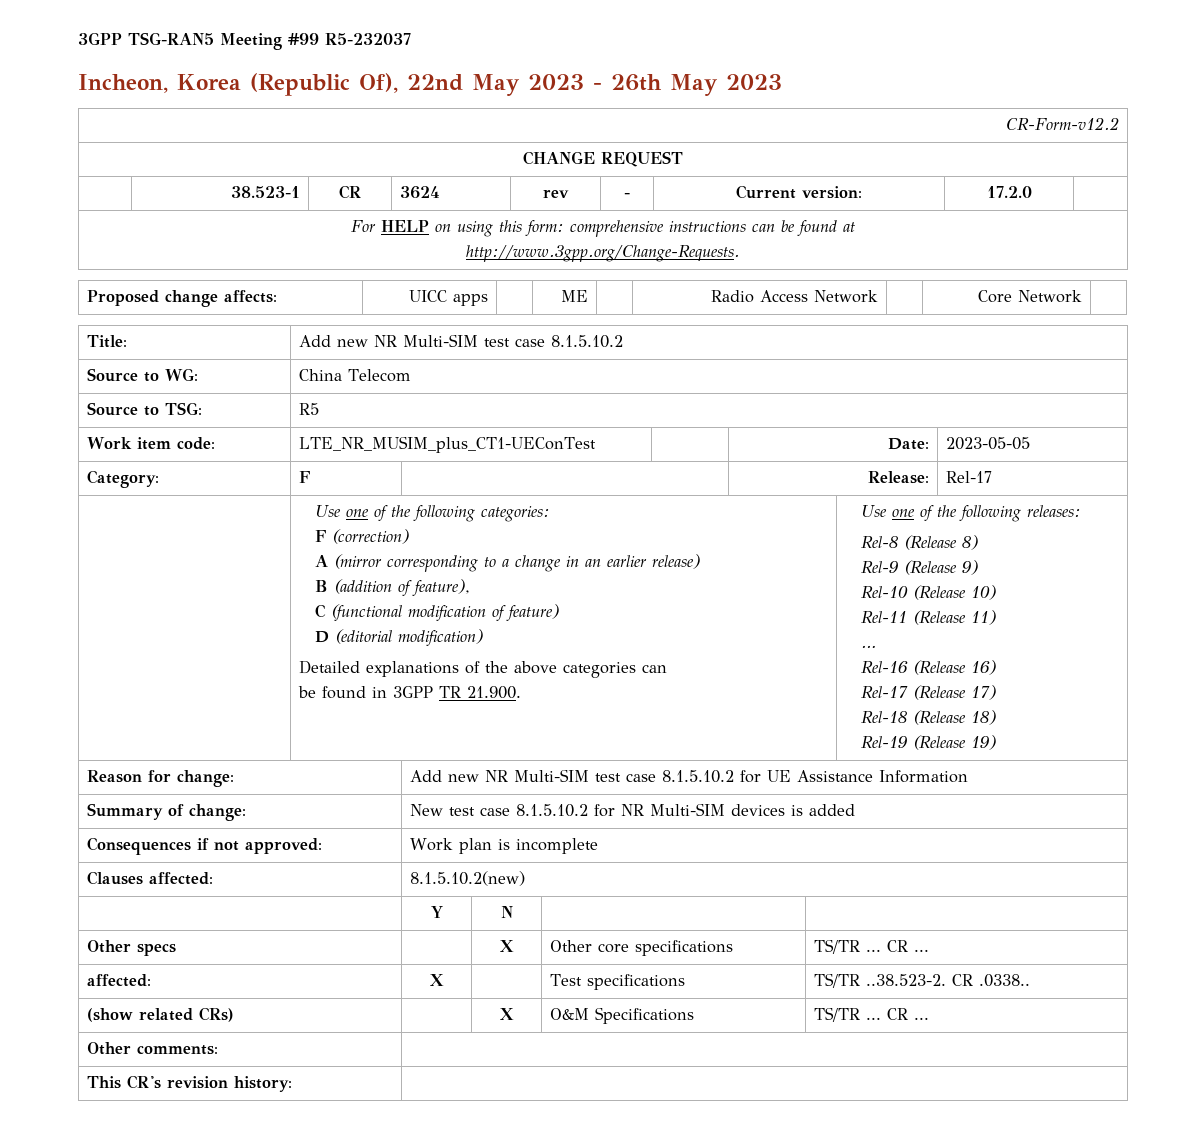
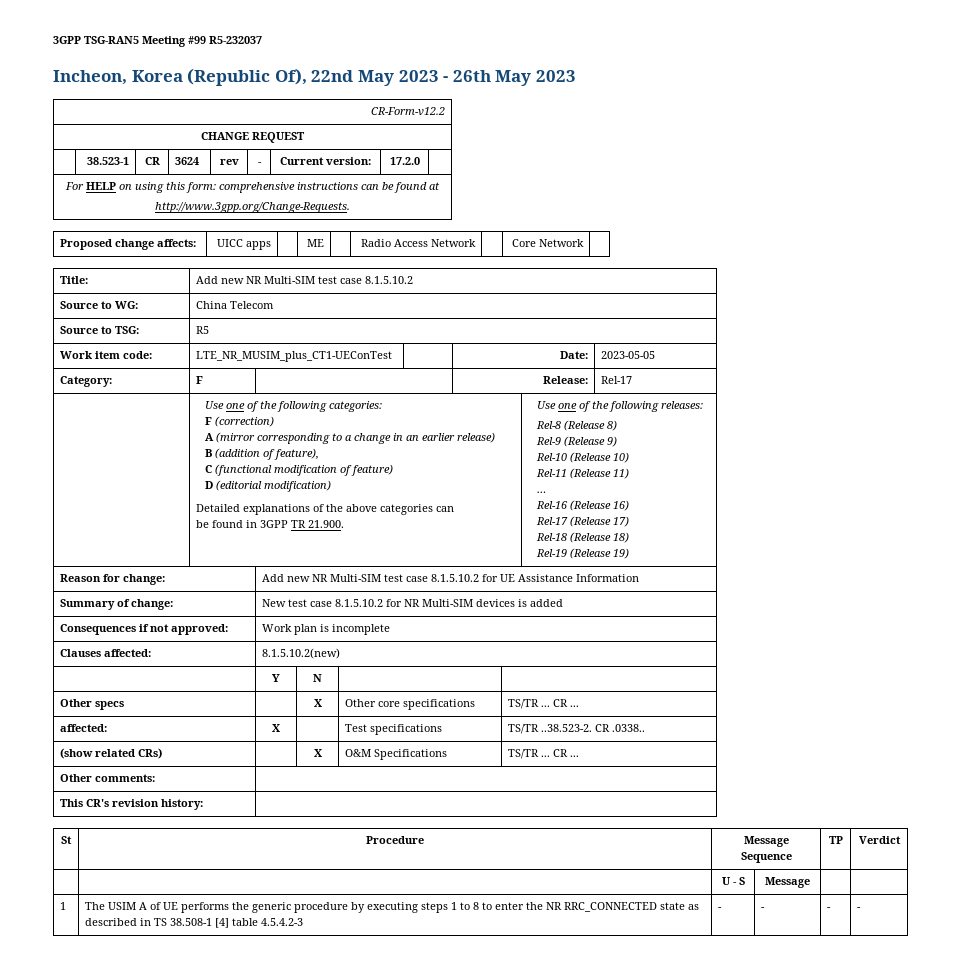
+ St | Procedure | Message Sequence | TP | Verdict
+ | | U - S | Message | |
+ 1 | The USIM A of UE performs the generic procedure by executing steps 1 to 8 to enter the NR RRC_CONNECTED state as described in TS 38.508-1 [4] table 4.5.4.2-3 | - | - | - | -

